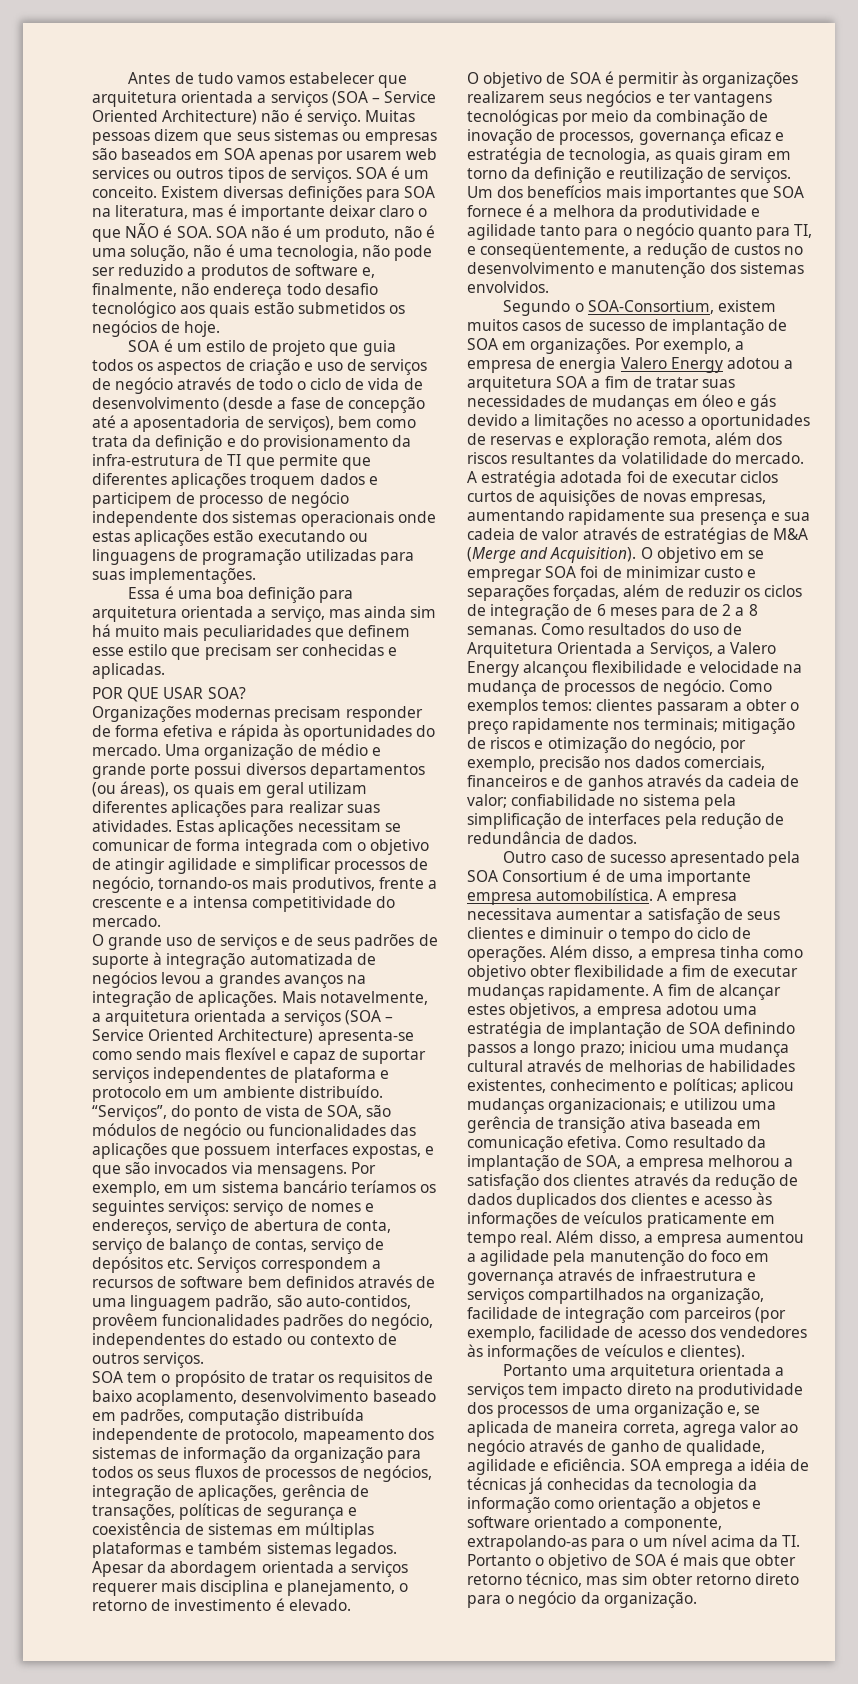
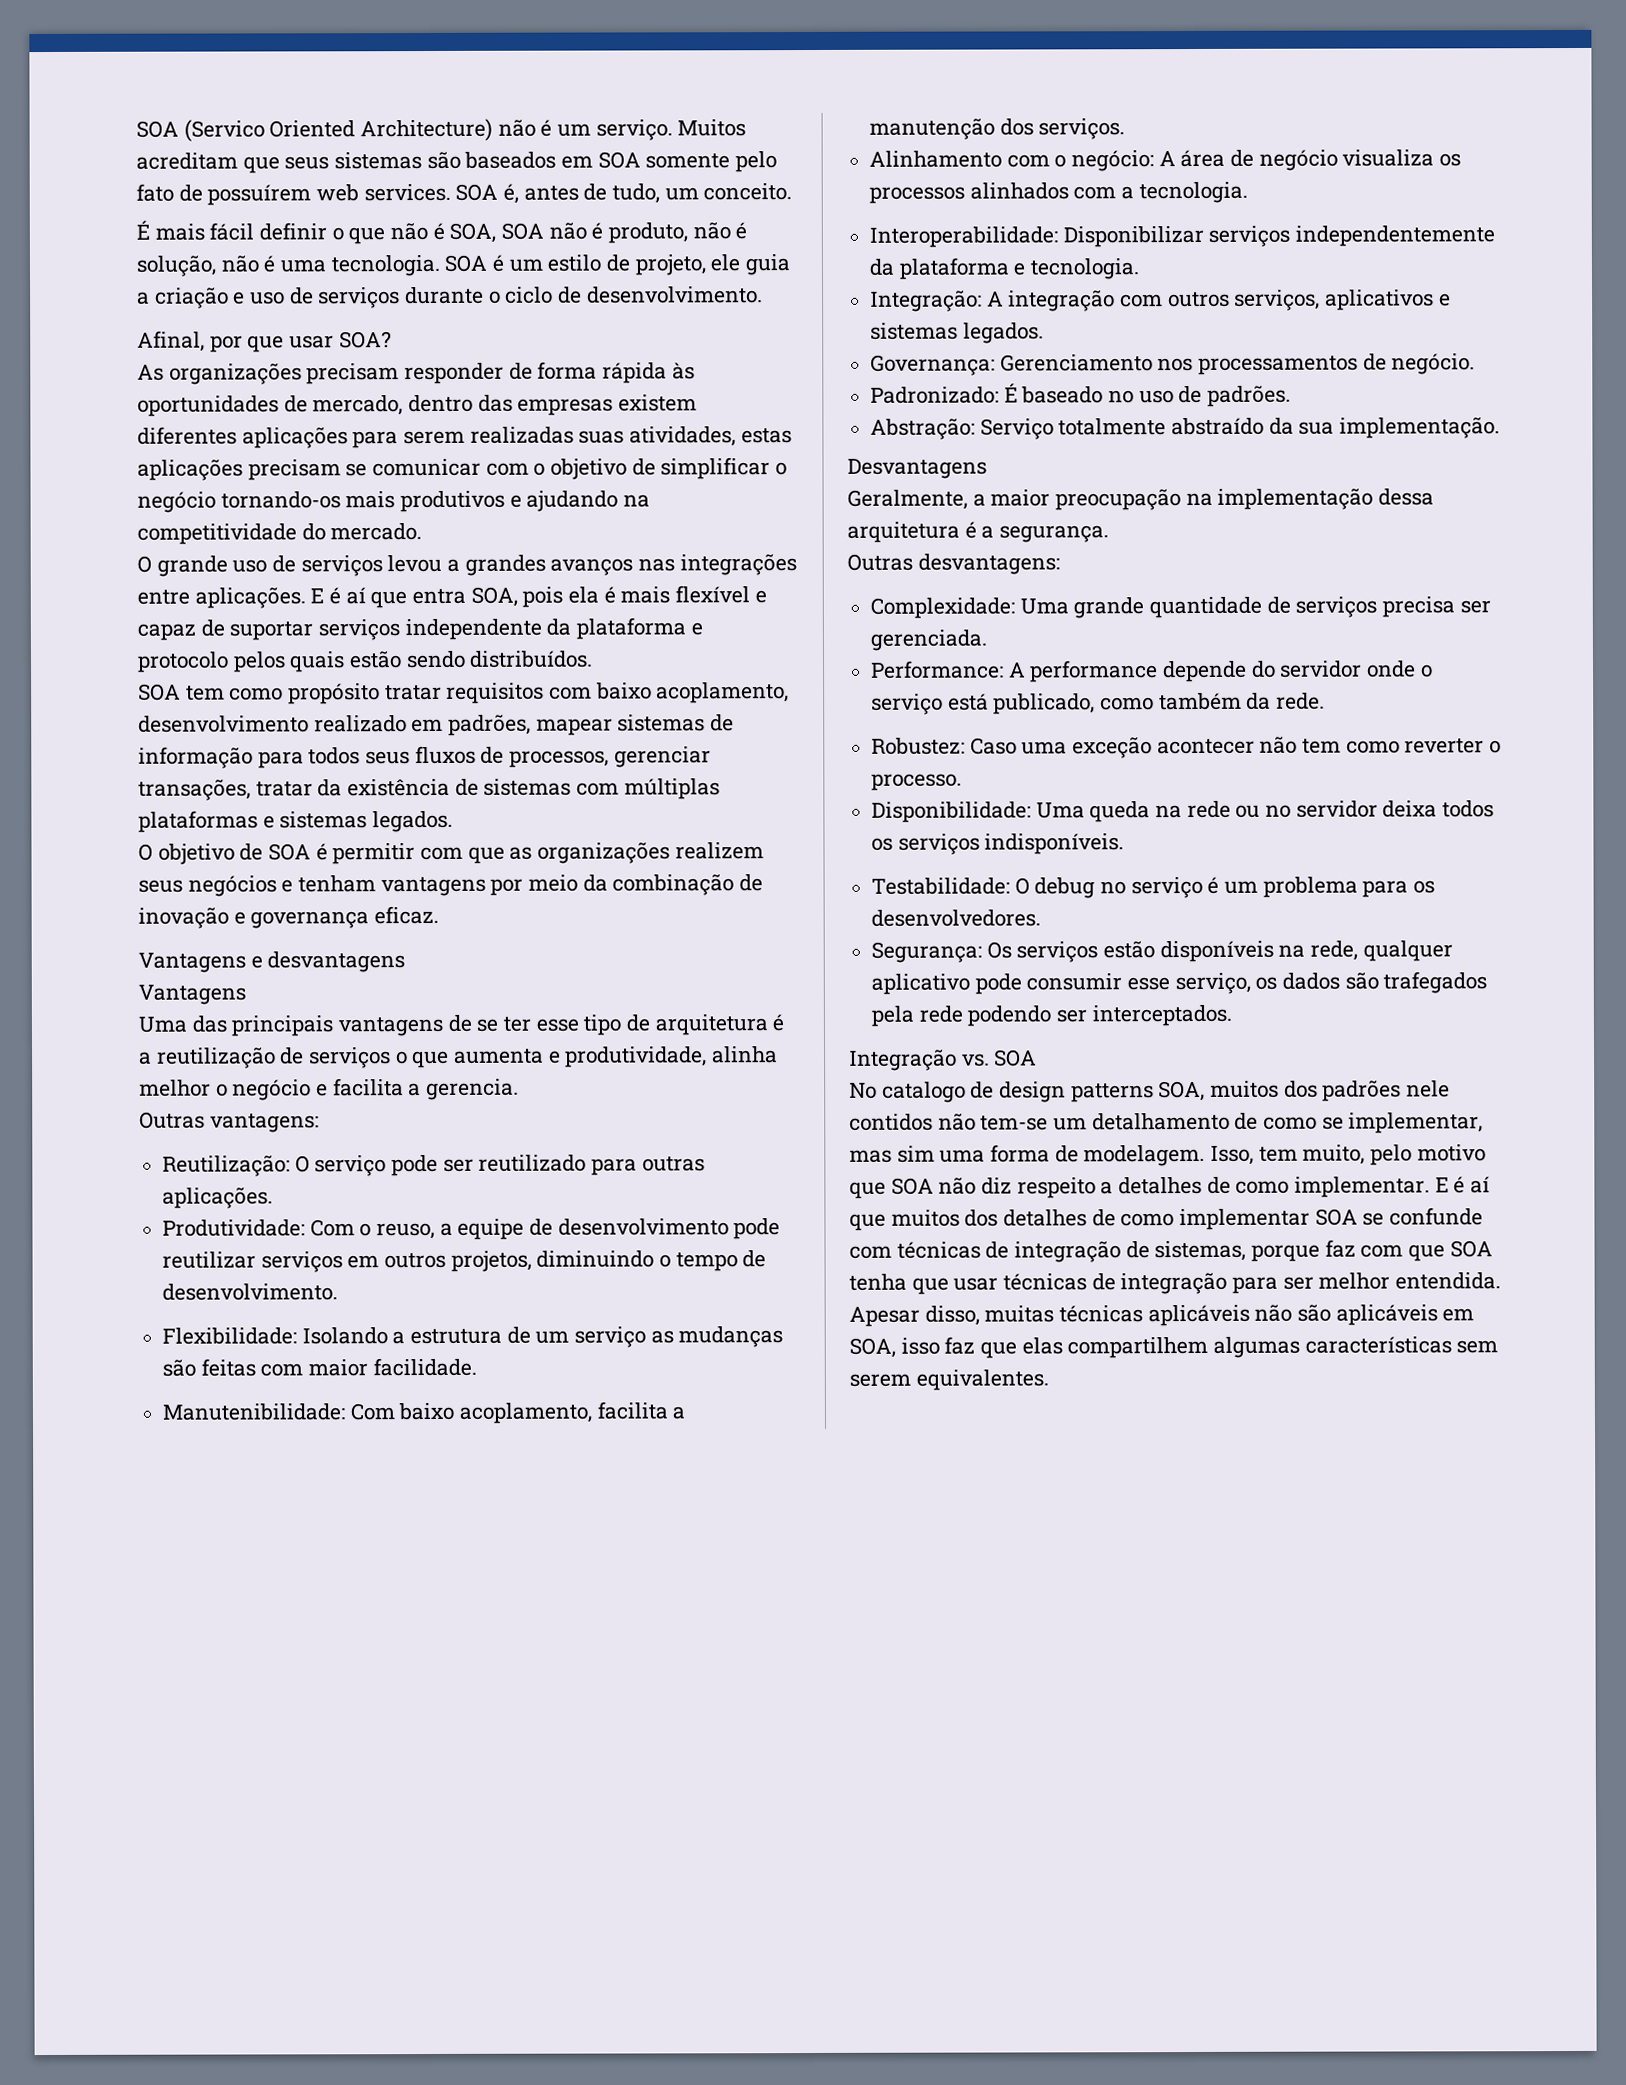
- Antes de tudo vamos estabelecer que arquitetura orientada a serviços (SOA – Service Oriented Architecture) não é serviço. Muitas pessoas dizem que seus sistemas ou empresas são baseados em SOA apenas por usarem web services ou outros tipos de serviços. SOA é um conceito. Existem diversas definições para SOA na literatura, mas é importante deixar claro o que NÃO é SOA. SOA não é um produto, não é uma solução, não é uma tecnologia, não pode ser reduzido a produtos de software e, finalmente, não endereça todo desafio tecnológico aos quais estão submetidos os negócios de hoje.
- SOA é um estilo de projeto que guia todos os aspectos de criação e uso de serviços de negócio através de todo o ciclo de vida de desenvolvimento (desde a fase de concepção até a aposentadoria de serviços), bem como trata da definição e do provisionamento da infra-estrutura de TI que permite que diferentes aplicações troquem dados e participem de processo de negócio independente dos sistemas operacionais onde estas aplicações estão executando ou linguagens de programação utilizadas para suas implementações.
- Essa é uma boa definição para arquitetura orientada a serviço, mas ainda sim há muito mais peculiaridades que definem esse estilo que precisam ser conhecidas e aplicadas.
- POR QUE USAR SOA?
+ SOA (Servico Oriented Architecture) não é um serviço. Muitos acreditam que seus sistemas são baseados em SOA somente pelo fato de possuírem web services. SOA é, antes de tudo, um conceito.
+ É mais fácil definir o que não é SOA, SOA não é produto, não é solução, não é uma tecnologia. SOA é um estilo de projeto, ele guia a criação e uso de serviços durante o ciclo de desenvolvimento.
+ Afinal, por que usar SOA?
- Organizações modernas precisam responder de forma efetiva e rápida às oportunidades do mercado. Uma organização de médio e grande porte possui diversos departamentos (ou áreas), os quais em geral utilizam diferentes aplicações para realizar suas atividades. Estas aplicações necessitam se comunicar de forma integrada com o objetivo de atingir agilidade e simplificar processos de negócio, tornando-os mais produtivos, frente a crescente e a intensa competitividade do mercado.
+ As organizações precisam responder de forma rápida às oportunidades de mercado, dentro das empresas existem diferentes aplicações para serem realizadas suas atividades, estas aplicações precisam se comunicar com o objetivo de simplificar o negócio tornando-os mais produtivos e ajudando na competitividade do mercado.
- O grande uso de serviços e de seus padrões de suporte à integração automatizada de negócios levou a grandes avanços na integração de aplicações. Mais notavelmente, a arquitetura orientada a serviços (SOA – Service Oriented Architecture) apresenta-se como sendo mais flexível e capaz de suportar serviços independentes de plataforma e protocolo em um ambiente distribuído. “Serviços”, do ponto de vista de SOA, são módulos de negócio ou funcionalidades das aplicações que possuem interfaces expostas, e que são invocados via mensagens. Por exemplo, em um sistema bancário teríamos os seguintes serviços: serviço de nomes e endereços, serviço de abertura de conta, serviço de balanço de contas, serviço de depósitos etc. Serviços correspondem a recursos de software bem definidos através de uma linguagem padrão, são auto-contidos, provêem funcionalidades padrões do negócio, independentes do estado ou contexto de outros serviços.
- SOA tem o propósito de tratar os requisitos de baixo acoplamento, desenvolvimento baseado em padrões, computação distribuída independente de protocolo, mapeamento dos sistemas de informação da organização para todos os seus fluxos de processos de negócios, integração de aplicações, gerência de transações, políticas de segurança e coexistência de sistemas em múltiplas plataformas e também sistemas legados. Apesar da abordagem orientada a serviços requerer mais disciplina e planejamento, o retorno de investimento é elevado.
+ O grande uso de serviços levou a grandes avanços nas integrações entre aplicações. E é aí que entra SOA, pois ela é mais flexível e capaz de suportar serviços independente da plataforma e protocolo pelos quais estão sendo distribuídos.
+ SOA tem como propósito tratar requisitos com baixo acoplamento, desenvolvimento realizado em padrões, mapear sistemas de informação para todos seus fluxos de processos, gerenciar transações, tratar da existência de sistemas com múltiplas plataformas e sistemas legados.
- O objetivo de SOA é permitir às organizações realizarem seus negócios e ter vantagens tecnológicas por meio da combinação de inovação de processos, governança eficaz e estratégia de tecnologia, as quais giram em torno da definição e reutilização de serviços. Um dos benefícios mais importantes que SOA fornece é a melhora da produtividade e agilidade tanto para o negócio quanto para TI, e conseqüentemente, a redução de custos no desenvolvimento e manutenção dos sistemas envolvidos.
- Segundo o SOA-Consortium, existem muitos casos de sucesso de implantação de SOA em organizações. Por exemplo, a empresa de energia Valero Energy adotou a arquitetura SOA a fim de tratar suas necessidades de mudanças em óleo e gás devido a limitações no acesso a oportunidades de reservas e exploração remota, além dos riscos resultantes da volatilidade do mercado. A estratégia adotada foi de executar ciclos curtos de aquisições de novas empresas, aumentando rapidamente sua presença e sua cadeia de valor através de estratégias de M&A (Merge and Acquisition). O objetivo em se empregar SOA foi de minimizar custo e separações forçadas, além de reduzir os ciclos de integração de 6 meses para de 2 a 8 semanas. Como resultados do uso de Arquitetura Orientada a Serviços, a Valero Energy alcançou flexibilidade e velocidade na mudança de processos de negócio. Como exemplos temos: clientes passaram a obter o preço rapidamente nos terminais; mitigação de riscos e otimização do negócio, por exemplo, precisão nos dados comerciais, financeiros e de ganhos através da cadeia de valor; confiabilidade no sistema pela simplificação de interfaces pela redução de redundância de dados.
- Outro caso de sucesso apresentado pela SOA Consortium é de uma importante empresa automobilística. A empresa necessitava aumentar a satisfação de seus clientes e diminuir o tempo do ciclo de operações. Além disso, a empresa tinha como objetivo obter flexibilidade a fim de executar mudanças rapidamente. A fim de alcançar estes objetivos, a empresa adotou uma estratégia de implantação de SOA definindo passos a longo prazo; iniciou uma mudança cultural através de melhorias de habilidades existentes, conhecimento e políticas; aplicou mudanças organizacionais; e utilizou uma gerência de transição ativa baseada em comunicação efetiva. Como resultado da implantação de SOA, a empresa melhorou a satisfação dos clientes através da redução de dados duplicados dos clientes e acesso às informações de veículos praticamente em tempo real. Além disso, a empresa aumentou a agilidade pela manutenção do foco em governança através de infraestrutura e serviços compartilhados na organização, facilidade de integração com parceiros (por exemplo, facilidade de acesso dos vendedores às informações de veículos e clientes).
- Portanto uma arquitetura orientada a serviços tem impacto direto na produtividade dos processos de uma organização e, se aplicada de maneira correta, agrega valor ao negócio através de ganho de qualidade, agilidade e eficiência. SOA emprega a idéia de técnicas já conhecidas da tecnologia da informação como orientação a objetos e software orientado a componente, extrapolando-as para o um nível acima da TI. Portanto o objetivo de SOA é mais que obter retorno técnico, mas sim obter retorno direto para o negócio da organização.
+ O objetivo de SOA é permitir com que as organizações realizem seus negócios e tenham vantagens por meio da combinação de inovação e governança eficaz.
+ Vantagens e desvantagens
+ Vantagens
+ Uma das principais vantagens de se ter esse tipo de arquitetura é a reutilização de serviços o que aumenta e produtividade, alinha melhor o negócio e facilita a gerencia.
+ Outras vantagens:
+ Reutilização: O serviço pode ser reutilizado para outras aplicações.
+ Produtividade: Com o reuso, a equipe de desenvolvimento pode reutilizar serviços em outros projetos, diminuindo o tempo de desenvolvimento.
+ Flexibilidade: Isolando a estrutura de um serviço as mudanças são feitas com maior facilidade.
+ Manutenibilidade: Com baixo acoplamento, facilita a manutenção dos serviços.
+ Alinhamento com o negócio: A área de negócio visualiza os processos alinhados com a tecnologia.
+ Interoperabilidade: Disponibilizar serviços independentemente da plataforma e tecnologia.
+ Integração: A integração com outros serviços, aplicativos e sistemas legados.
+ Governança: Gerenciamento nos processamentos de negócio.
+ Padronizado: É baseado no uso de padrões.
+ Abstração: Serviço totalmente abstraído da sua implementação.
+ Desvantagens
+ Geralmente, a maior preocupação na implementação dessa arquitetura é a segurança.
+ Outras desvantagens:
+ Complexidade: Uma grande quantidade de serviços precisa ser gerenciada.
+ Performance: A performance depende do servidor onde o serviço está publicado, como também da rede.
+ Robustez: Caso uma exceção acontecer não tem como reverter o processo.
+ Disponibilidade: Uma queda na rede ou no servidor deixa todos os serviços indisponíveis.
+ Testabilidade: O debug no serviço é um problema para os desenvolvedores.
+ Segurança: Os serviços estão disponíveis na rede, qualquer aplicativo pode consumir esse serviço, os dados são trafegados pela rede podendo ser interceptados.
+ Integração vs. SOA
+ No catalogo de design patterns SOA, muitos dos padrões nele contidos não tem-se um detalhamento de como se implementar, mas sim uma forma de modelagem. Isso, tem muito, pelo motivo que SOA não diz respeito a detalhes de como implementar. E é aí que muitos dos detalhes de como implementar SOA se confunde com técnicas de integração de sistemas, porque faz com que SOA tenha que usar técnicas de integração para ser melhor entendida. Apesar disso, muitas técnicas aplicáveis não são aplicáveis em SOA, isso faz que elas compartilhem algumas características sem serem equivalentes.

